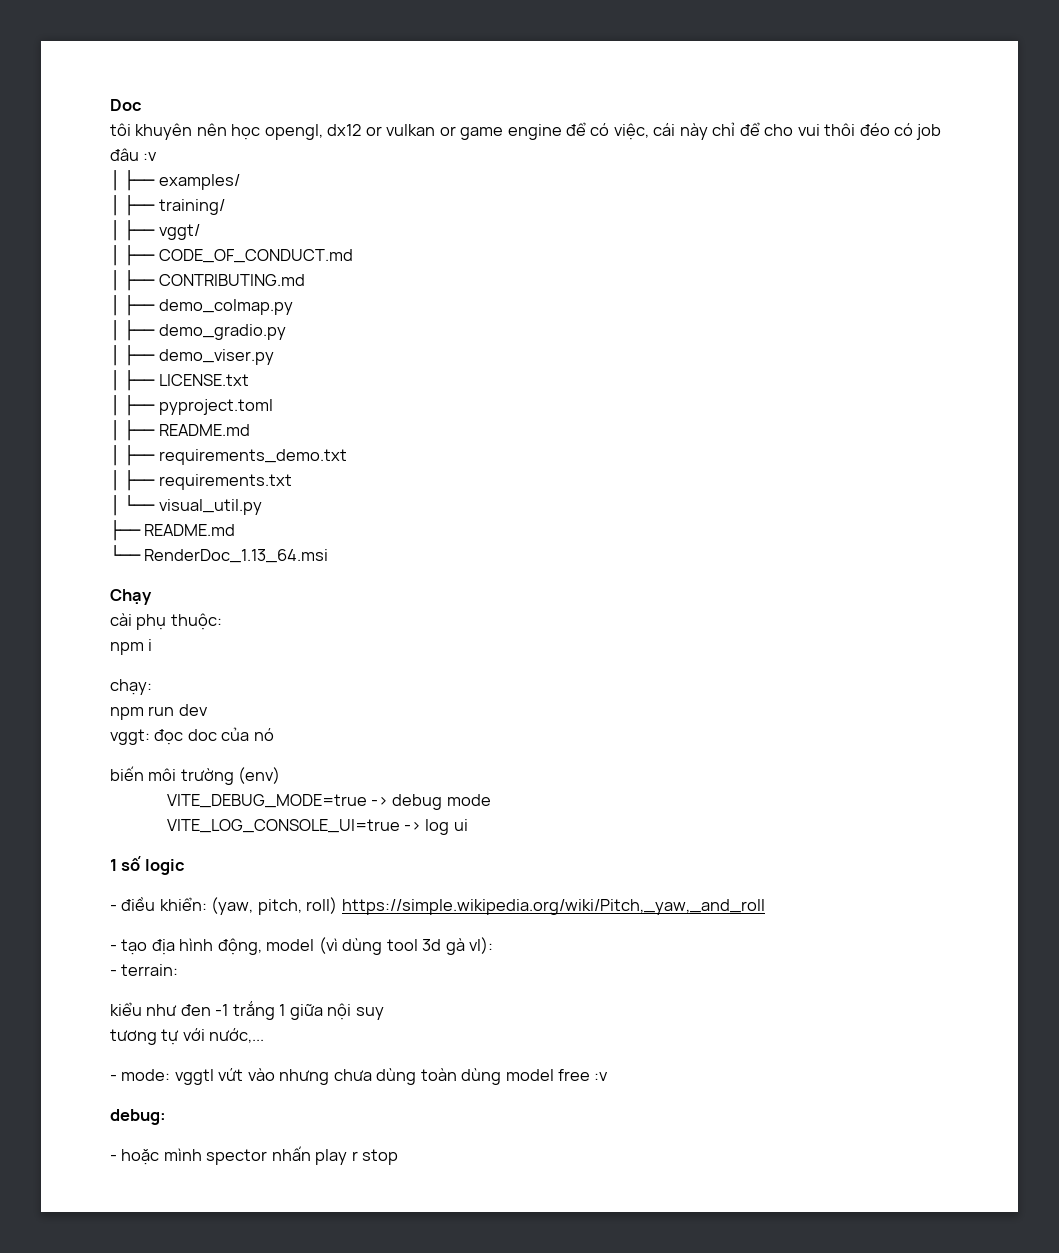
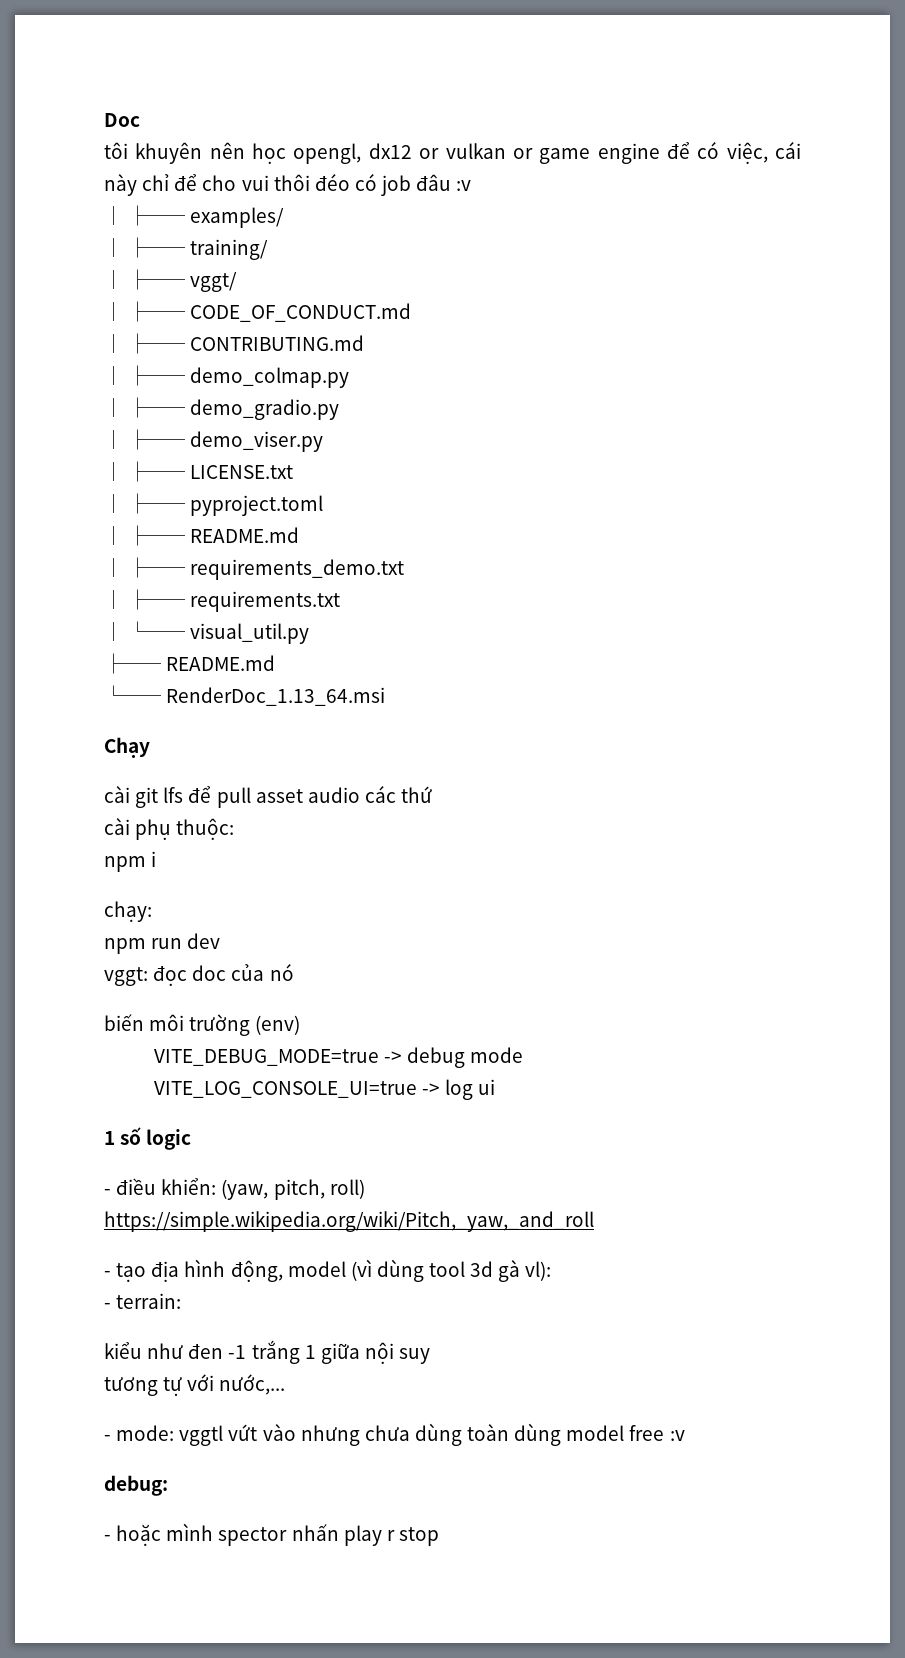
+ cài git lfs để pull asset audio các thứ

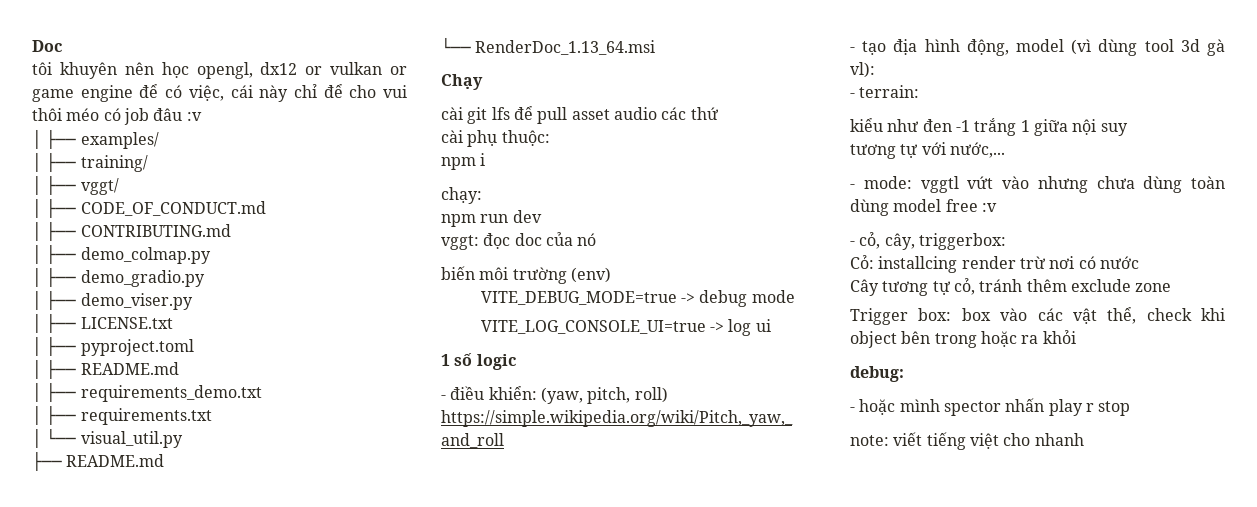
- tôi khuyên nên học opengl, dx12 or vulkan or game engine để có việc, cái này chỉ để cho vui thôi đéo có job đâu :v
+ tôi khuyên nên học opengl, dx12 or vulkan or game engine để có việc, cái này chỉ để cho vui thôi méo có job đâu :v
+ - cỏ, cây, triggerbox:
+ Cỏ: installcing render trừ nơi có nước
+ Cây tương tự cỏ, tránh thêm exclude zone
+ Trigger box: box vào các vật thể, check khi object bên trong hoặc ra khỏi
+ note: viết tiếng việt cho nhanh

